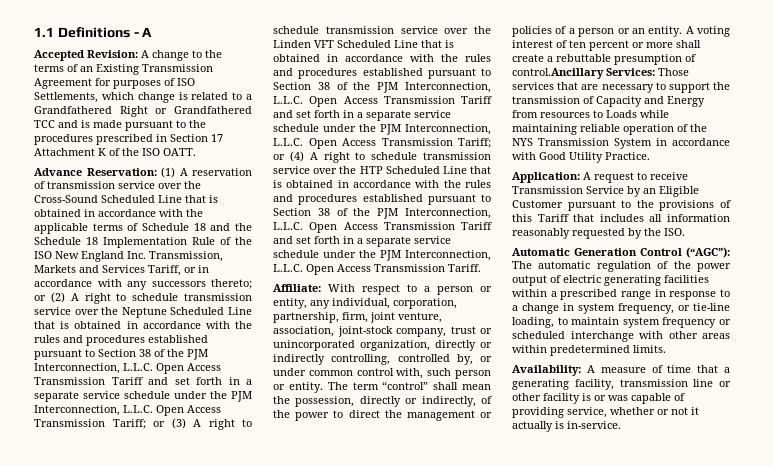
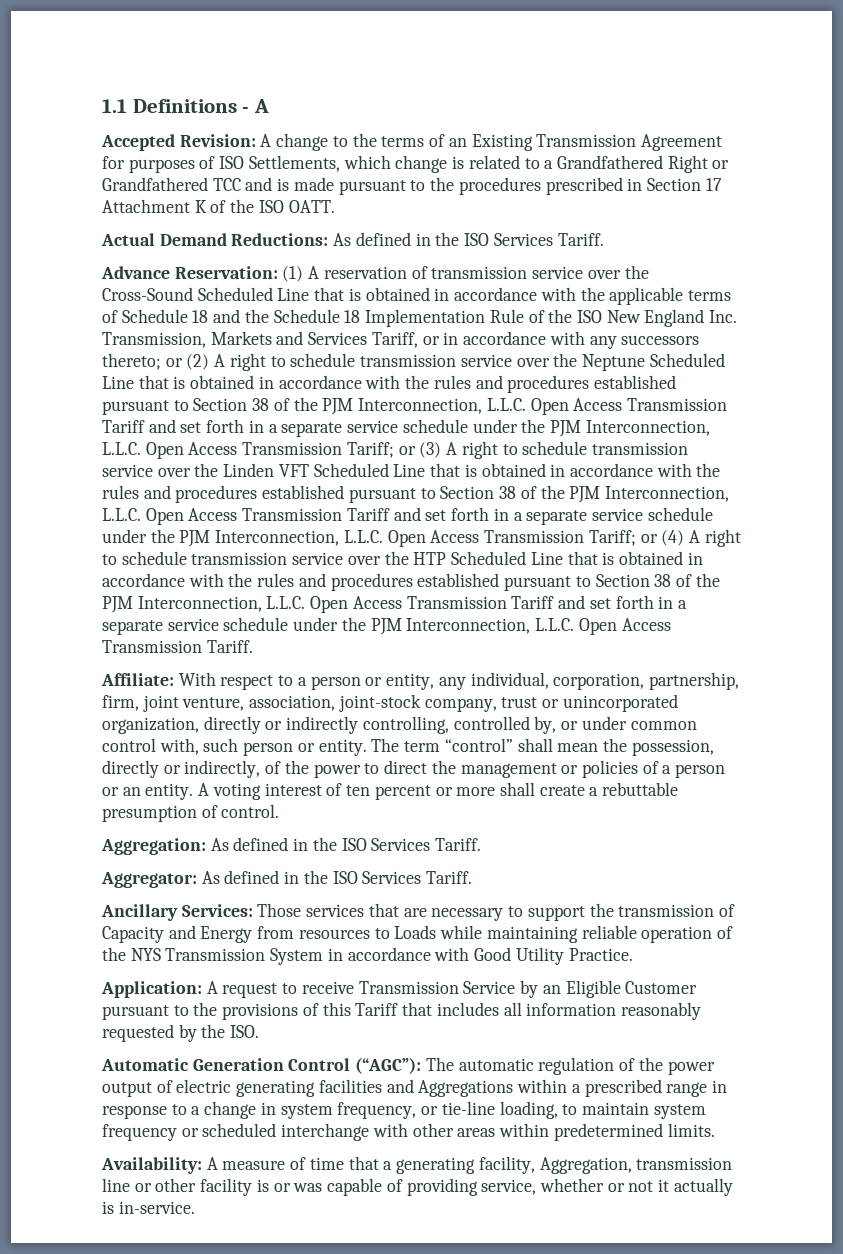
+ Actual Demand Reductions: As defined in the ISO Services Tariff.
- A voting interest of ten percent or more shall create a rebuttable presumption of control.Ancillary Services: Those services that are necessary to support the transmission of Capacity and Energy from resources to Loads while maintaining reliable operation of the NYS Transmission System in accordance with Good Utility Practice.
+ A voting interest of ten percent or more shall create a rebuttable presumption of control.
+ Aggregation: As defined in the ISO Services Tariff.
+ Aggregator: As defined in the ISO Services Tariff.
+ Ancillary Services: Those services that are necessary to support the transmission of Capacity and Energy from resources to Loads while maintaining reliable operation of the NYS Transmission System in accordance with Good Utility Practice.
- Automatic Generation Control (“AGC”): The automatic regulation of the power output of electric generating facilities within a prescribed range in response to a change in system frequency, or tie-line loading, to maintain system frequency or scheduled interchange with other areas within predetermined limits.
+ Automatic Generation Control (“AGC”): The automatic regulation of the power output of electric generating facilities and Aggregations within a prescribed range in response to a change in system frequency, or tie-line loading, to maintain system frequency or scheduled interchange with other areas within predetermined limits.
- Availability: A measure of time that a generating facility, transmission line or other facility is or was capable of providing service, whether or not it actually is in-service.
+ Availability: A measure of time that a generating facility, Aggregation, transmission line or other facility is or was capable of providing service, whether or not it actually is in-service.

